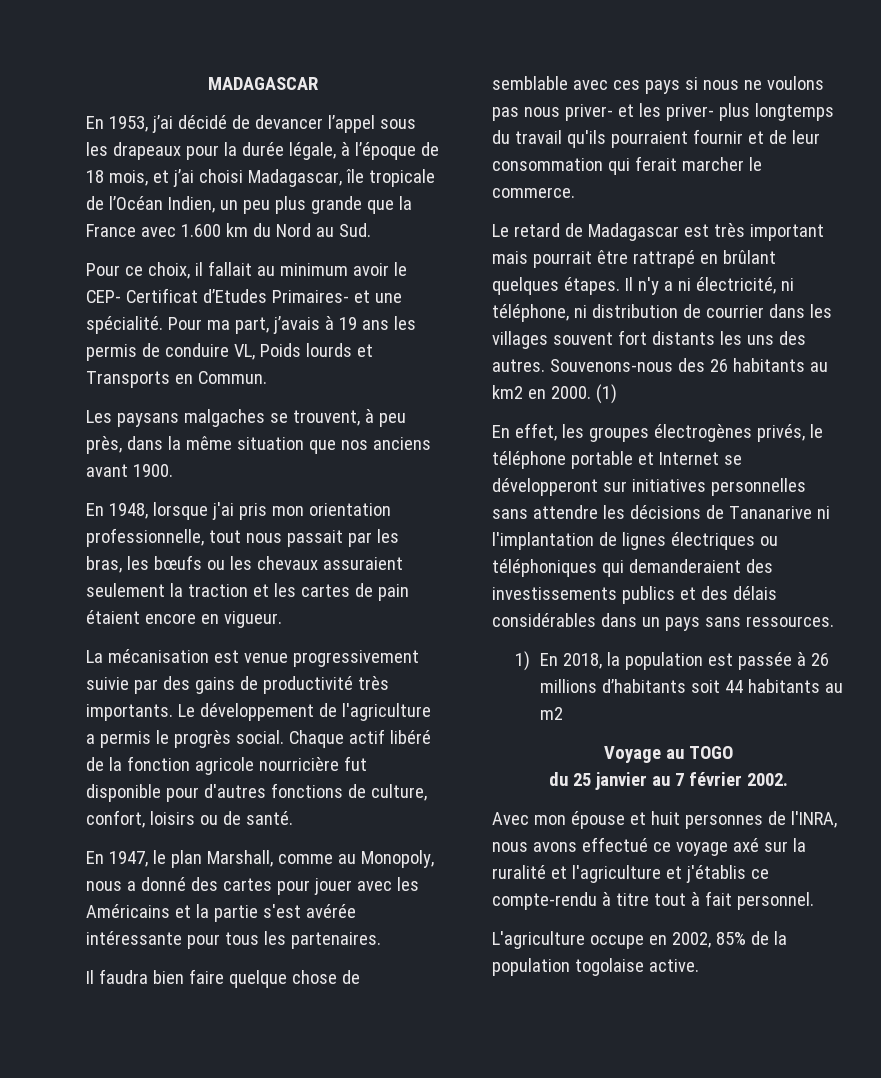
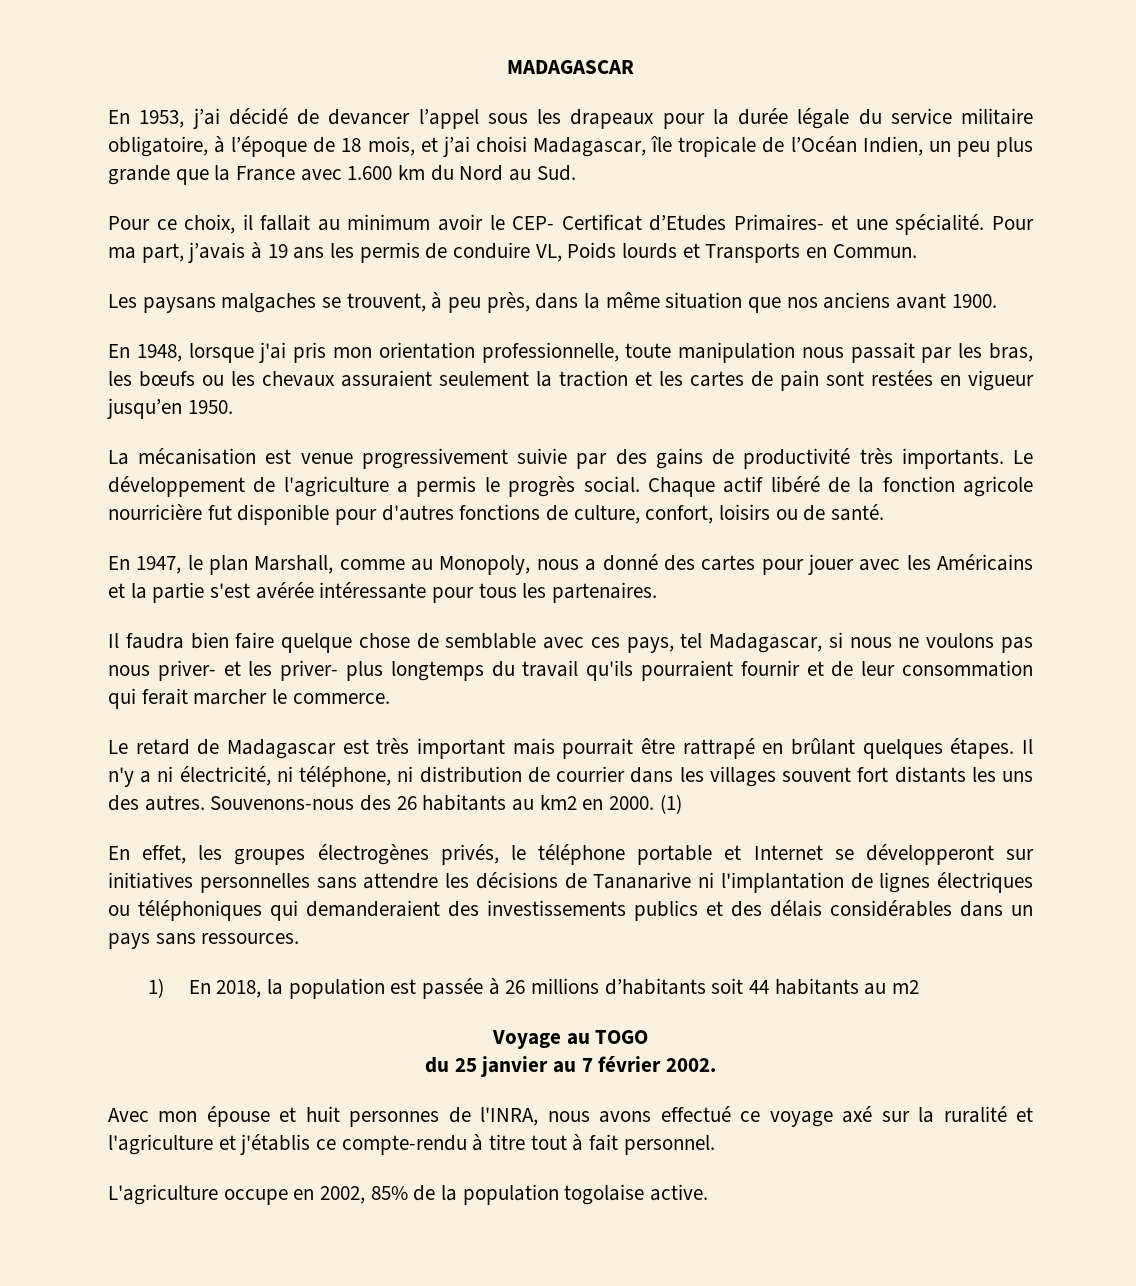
- En 1953, j’ai décidé de devancer l’appel sous les drapeaux pour la durée légale, à l’époque de 18 mois, et j’ai choisi Madagascar, île tropicale de l’Océan Indien, un peu plus grande que la France avec 1.600 km du Nord au Sud.
+ En 1953, j’ai décidé de devancer l’appel sous les drapeaux pour la durée légale du service militaire obligatoire, à l’époque de 18 mois, et j’ai choisi Madagascar, île tropicale de l’Océan Indien, un peu plus grande que la France avec 1.600 km du Nord au Sud.
- En 1948, lorsque j'ai pris mon orientation professionnelle, tout nous passait par les bras, les bœufs ou les chevaux assuraient seulement la traction et les cartes de pain étaient encore en vigueur.
+ En 1948, lorsque j'ai pris mon orientation professionnelle, toute manipulation nous passait par les bras, les bœufs ou les chevaux assuraient seulement la traction et les cartes de pain sont restées en vigueur jusqu’en 1950.
- Il faudra bien faire quelque chose de semblable avec ces pays si nous ne voulons pas nous priver- et les priver- plus longtemps du travail qu'ils pourraient fournir et de leur consommation qui ferait marcher le commerce.
+ Il faudra bien faire quelque chose de semblable avec ces pays, tel Madagascar, si nous ne voulons pas nous priver- et les priver- plus longtemps du travail qu'ils pourraient fournir et de leur consommation qui ferait marcher le commerce.

